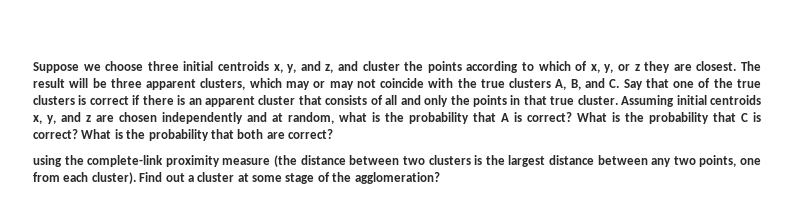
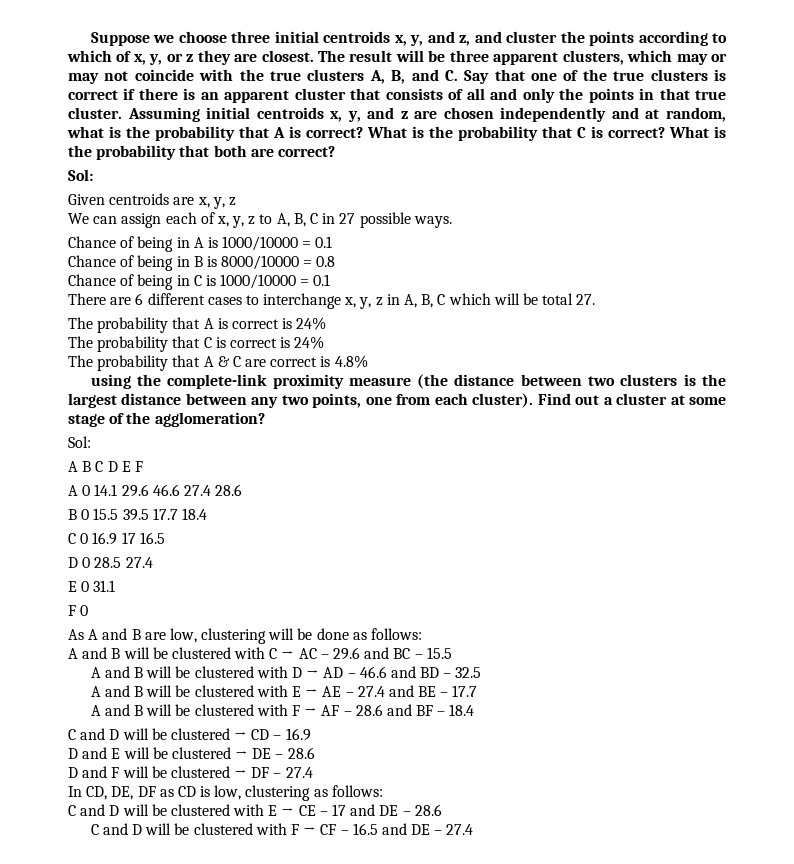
  What is the probability that both are correct?
+ Sol:
+ Given centroids are x, y, z
+ We can assign each of x, y, z to A, B, C in 27 possible ways.
+ Chance of being in A is 1000/10000 = 0.1
+ Chance of being in B is 8000/10000 = 0.8
+ Chance of being in C is 1000/10000 = 0.1
+ There are 6 different cases to interchange x, y, z in A, B, C which will be total 27.
+ The probability that A is correct is 24%
+ The probability that C is correct is 24%
+ The probability that A & C are correct is 4.8%
  Find out a cluster at some stage of the agglomeration?
+ Sol:
+ A B C D E F
+ A 0 14.1 29.6 46.6 27.4 28.6
+ B 0 15.5 39.5 17.7 18.4
+ C 0 16.9 17 16.5
+ D 0 28.5 27.4
+ E 0 31.1
+ F 0
+ As A and B are low, clustering will be done as follows:
+ A and B will be clustered with C → AC – 29.6 and BC – 15.5
+ A and B will be clustered with D → AD – 46.6 and BD – 32.5
+ A and B will be clustered with E → AE – 27.4 and BE – 17.7
+ A and B will be clustered with F → AF – 28.6 and BF – 18.4
+ C and D will be clustered → CD – 16.9
+ D and E will be clustered → DE – 28.6
+ D and F will be clustered → DF – 27.4
+ In CD, DE, DF as CD is low, clustering as follows:
+ C and D will be clustered with E → CE – 17 and DE – 28.6
+ C and D will be clustered with F → CF – 16.5 and DE – 27.4

